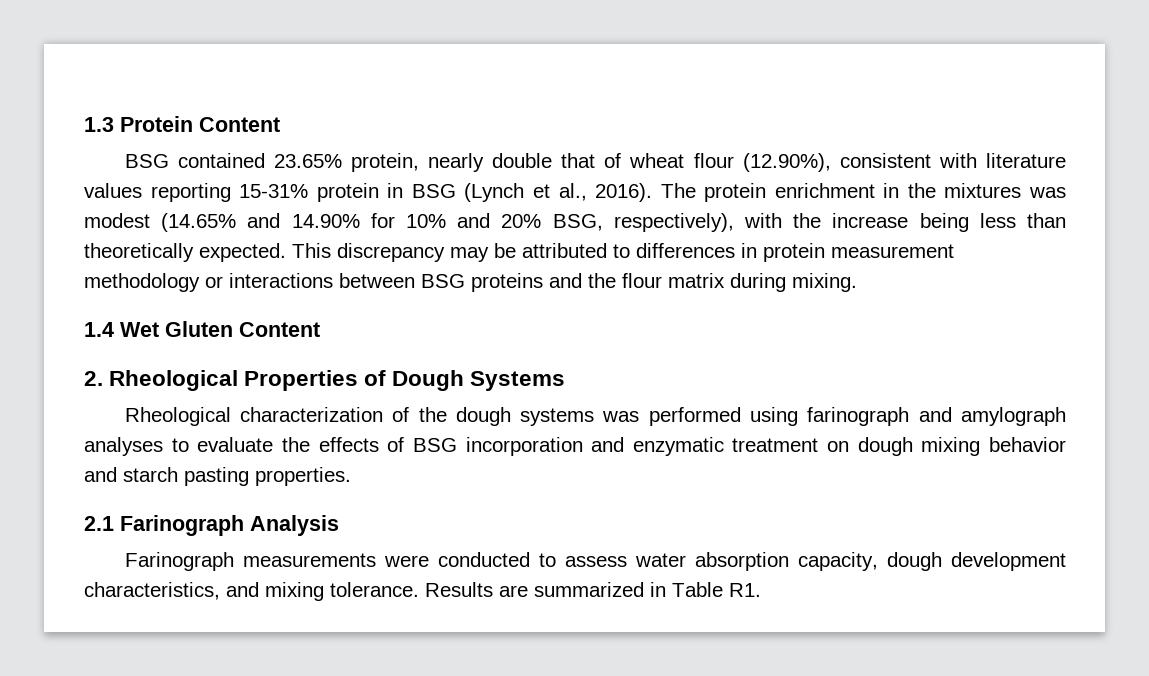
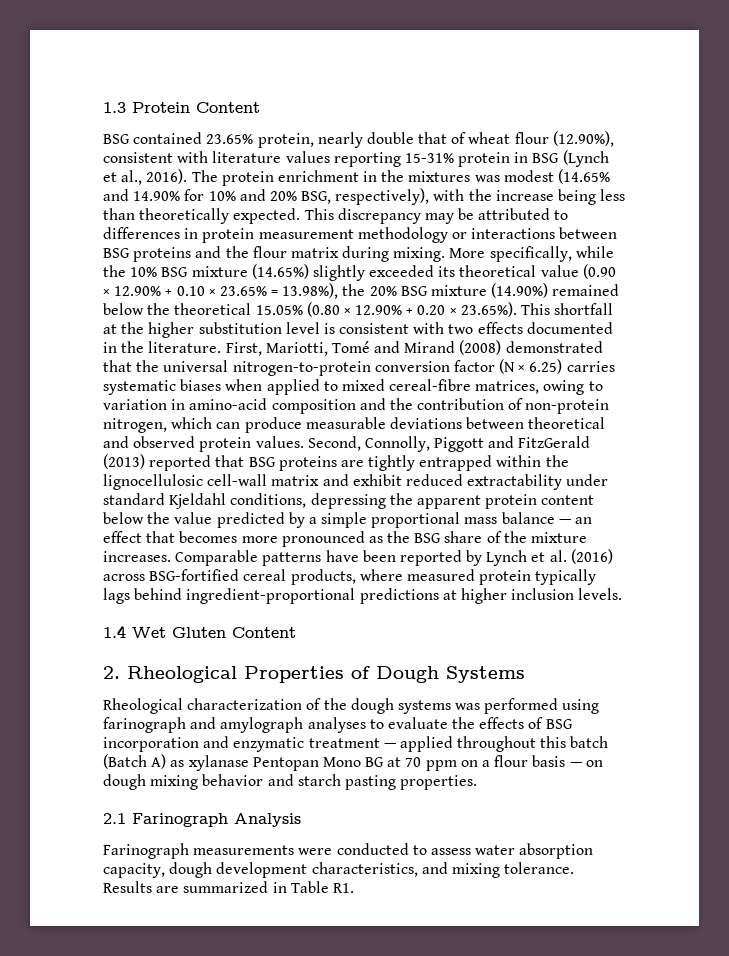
+ More specifically, while the 10% BSG mixture (14.65%) slightly exceeded its theoretical value (0.90 × 12.90% + 0.10 × 23.65% = 13.98%), the 20% BSG mixture (14.90%) remained below the theoretical 15.05% (0.80 × 12.90% + 0.20 × 23.65%). This shortfall at the higher substitution level is consistent with two effects documented in the literature. First, Mariotti, Tomé and Mirand (2008) demonstrated that the universal nitrogen-to-protein conversion factor (N × 6.25) carries systematic biases when applied to mixed cereal-fibre matrices, owing to variation in amino-acid composition and the contribution of non-protein nitrogen, which can produce measurable deviations between theoretical and observed protein values. Second, Connolly, Piggott and FitzGerald (2013) reported that BSG proteins are tightly entrapped within the lignocellulosic cell-wall matrix and exhibit reduced extractability under standard Kjeldahl conditions, depressing the apparent protein content below the value predicted by a simple proportional mass balance — an effect that becomes more pronounced as the BSG share of the mixture increases. Comparable patterns have been reported by Lynch et al. (2016) across BSG-fortified cereal products, where measured protein typically lags behind ingredient-proportional predictions at higher inclusion levels.
- Rheological characterization of the dough systems was performed using farinograph and amylograph analyses to evaluate the effects of BSG incorporation and enzymatic treatment on dough mixing behavior and starch pasting properties.
+ Rheological characterization of the dough systems was performed using farinograph and amylograph analyses to evaluate the effects of BSG incorporation and enzymatic treatment — applied throughout this batch (Batch A) as xylanase Pentopan Mono BG at 70 ppm on a flour basis — on dough mixing behavior and starch pasting properties.

